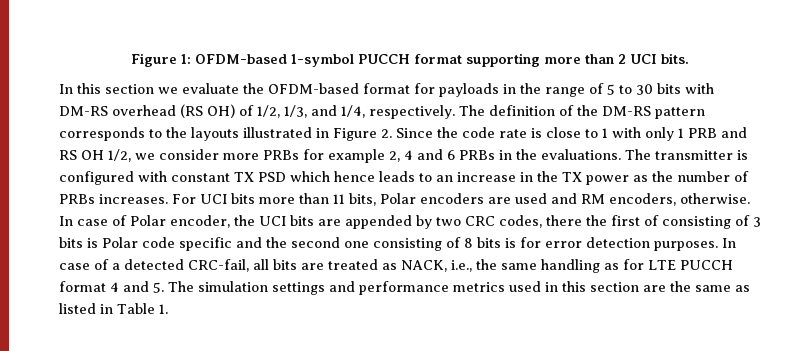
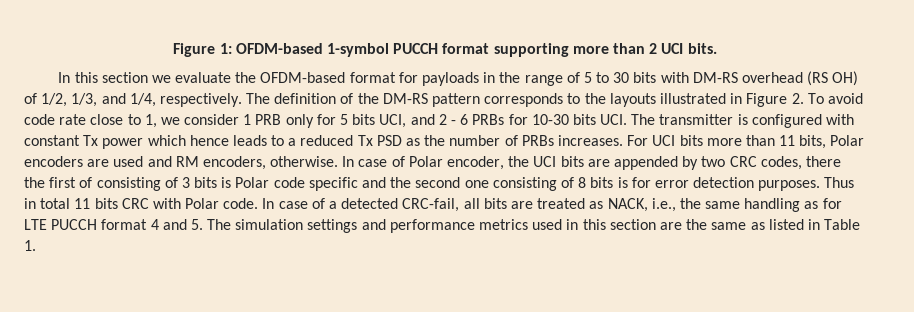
- The definition of the DM-RS pattern corresponds to the layouts illustrated in Figure 2. Since the code rate is close to 1 with only 1 PRB and RS OH 1/2, we consider more PRBs for example 2, 4 and 6 PRBs in the evaluations. The transmitter is configured with constant TX PSD which hence leads to an increase in the TX power as the number of PRBs increases.
+ The definition of the DM-RS pattern corresponds to the layouts illustrated in Figure 2. To avoid code rate close to 1, we consider 1 PRB only for 5 bits UCI, and 2 - 6 PRBs for 10-30 bits UCI. The transmitter is configured with constant Tx power which hence leads to a reduced Tx PSD as the number of PRBs increases.
+ Thus in total 11 bits CRC with Polar code.

